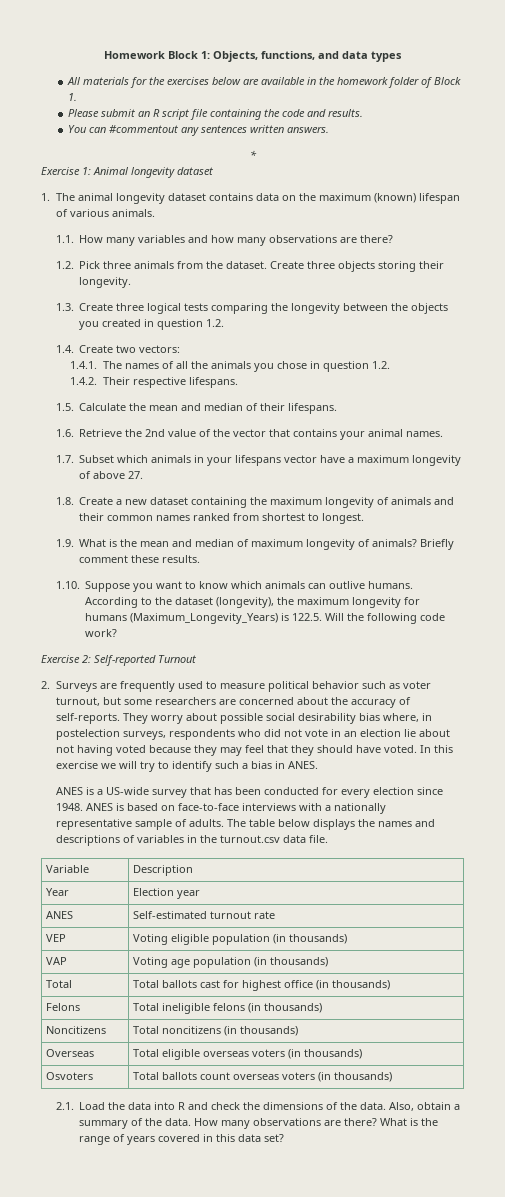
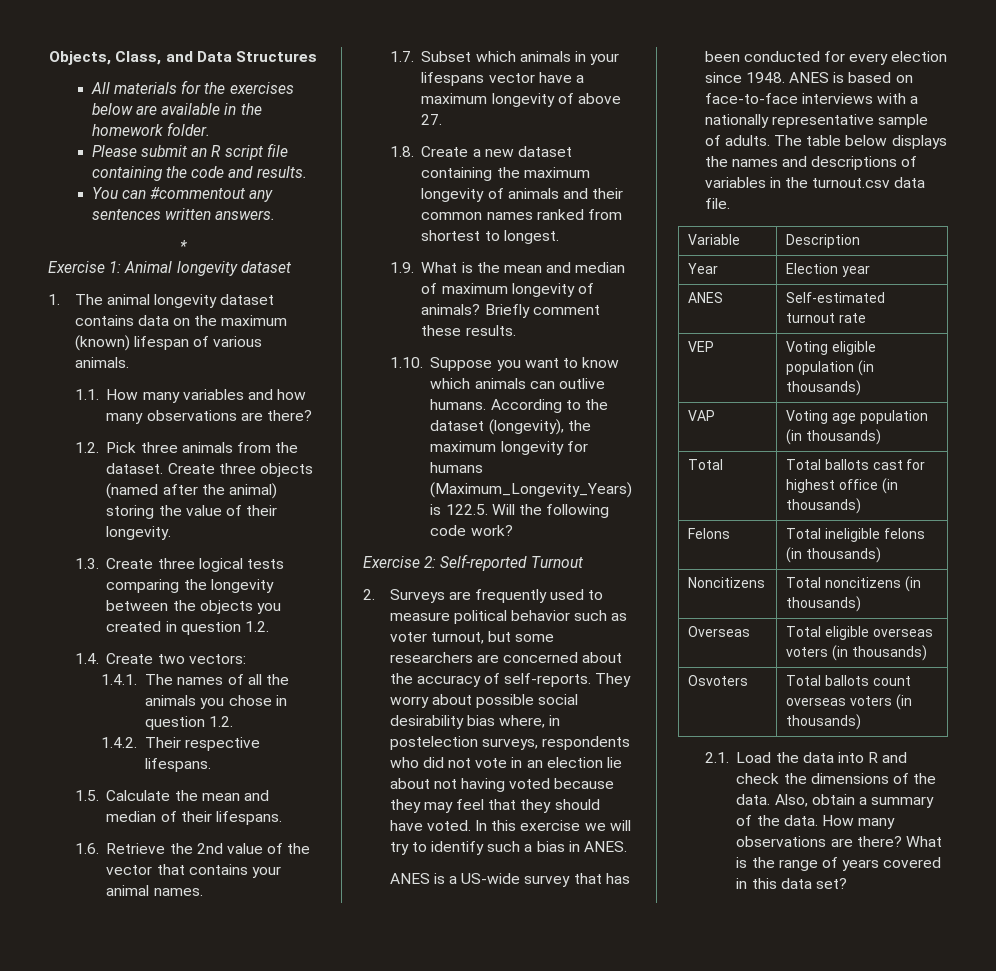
- Homework Block 1: Objects, functions, and data types
+ Objects, Class, and Data Structures
- All materials for the exercises below are available in the homework folder of Block 1.
+ All materials for the exercises below are available in the homework folder.
- Create three objects storing their longevity.
+ Create three objects (named after the animal) storing the value of their longevity.

